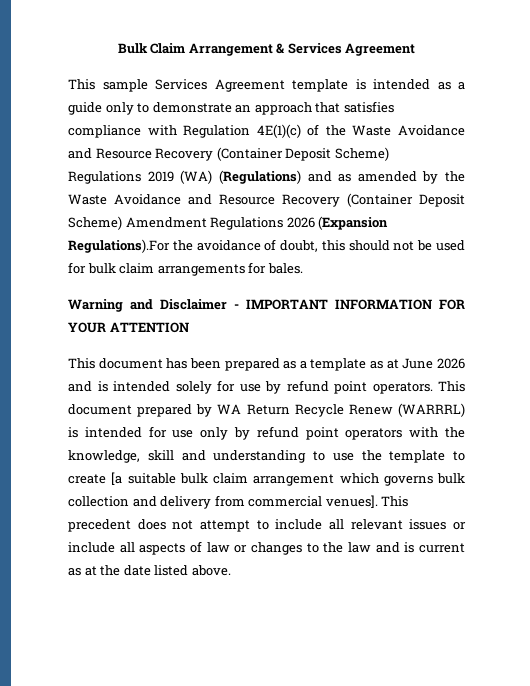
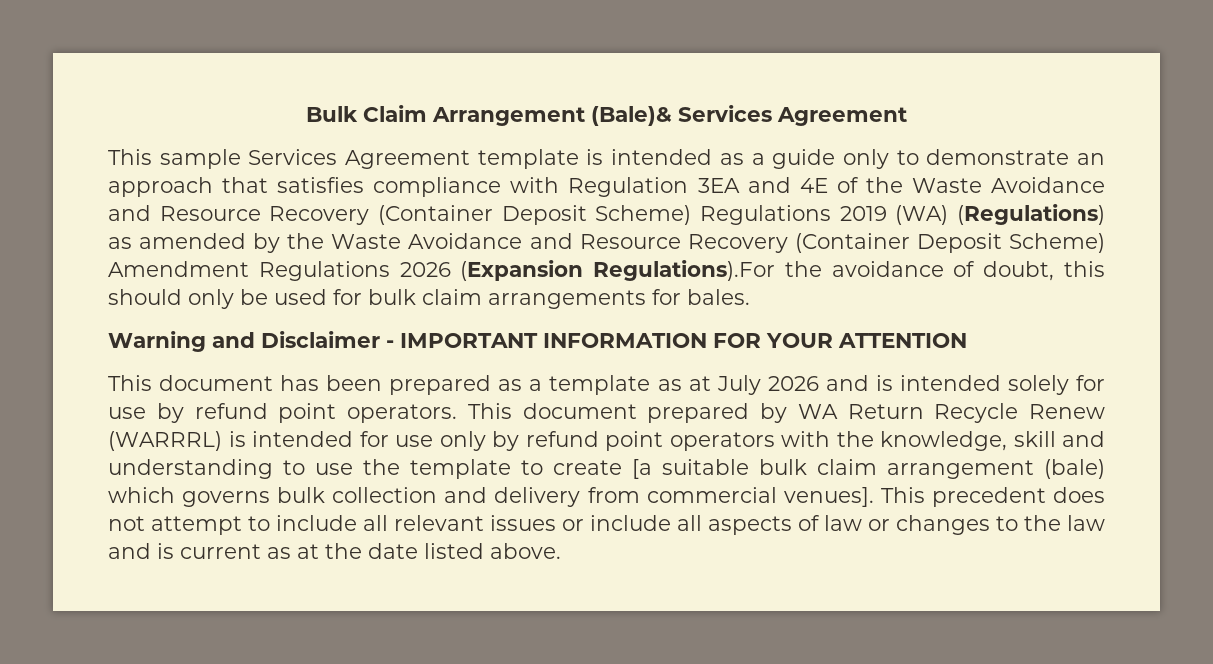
- Bulk Claim Arrangement & Services Agreement
+ Bulk Claim Arrangement (Bale)& Services Agreement
- This sample Services Agreement template is intended as a guide only to demonstrate an approach that satisfies compliance with Regulation 4E(1)(c) of the Waste Avoidance and Resource Recovery (Container Deposit Scheme) Regulations 2019 (WA) (Regulations) and as amended by the Waste Avoidance and Resource Recovery (Container Deposit Scheme) Amendment Regulations 2026 (Expansion Regulations).For the avoidance of doubt, this should not be used for bulk claim arrangements for bales.
+ This sample Services Agreement template is intended as a guide only to demonstrate an approach that satisfies compliance with Regulation 3EA and 4E of the Waste Avoidance and Resource Recovery (Container Deposit Scheme) Regulations 2019 (WA) (Regulations) as amended by the Waste Avoidance and Resource Recovery (Container Deposit Scheme) Amendment Regulations 2026 (Expansion Regulations).For the avoidance of doubt, this should only be used for bulk claim arrangements for bales.
- This document has been prepared as a template as at June 2026 and is intended solely for use by refund point operators.
+ This document has been prepared as a template as at July 2026 and is intended solely for use by refund point operators.
- This document prepared by WA Return Recycle Renew (WARRRL) is intended for use only by refund point operators with the knowledge, skill and understanding to use the template to create [a suitable bulk claim arrangement which governs bulk collection and delivery from commercial venues].
+ This document prepared by WA Return Recycle Renew (WARRRL) is intended for use only by refund point operators with the knowledge, skill and understanding to use the template to create [a suitable bulk claim arrangement (bale) which governs bulk collection and delivery from commercial venues].

